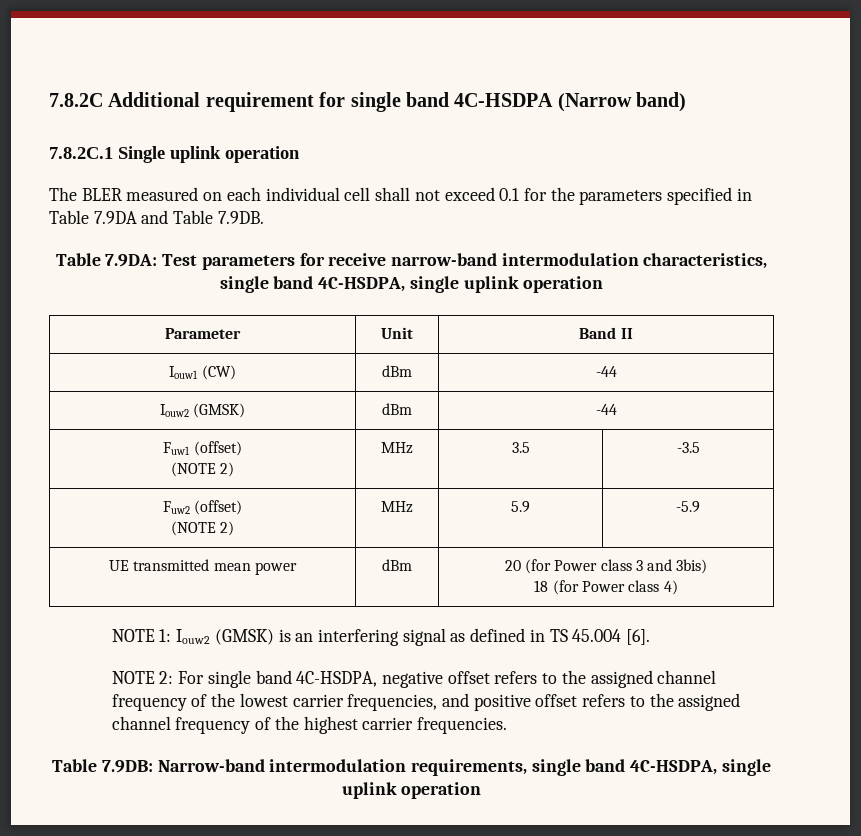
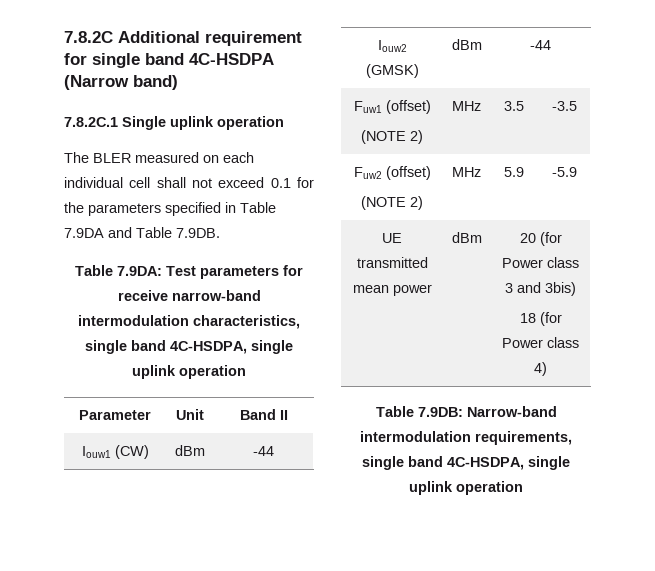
- NOTE 1: Iouw2 (GMSK) is an interfering signal as defined in TS 45.004 [6].
- NOTE 2: For single band 4C-HSDPA, negative offset refers to the assigned channel frequency of the lowest carrier frequencies, and positive offset refers to the assigned channel frequency of the highest carrier frequencies.

